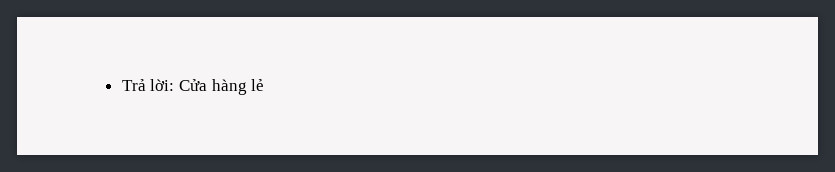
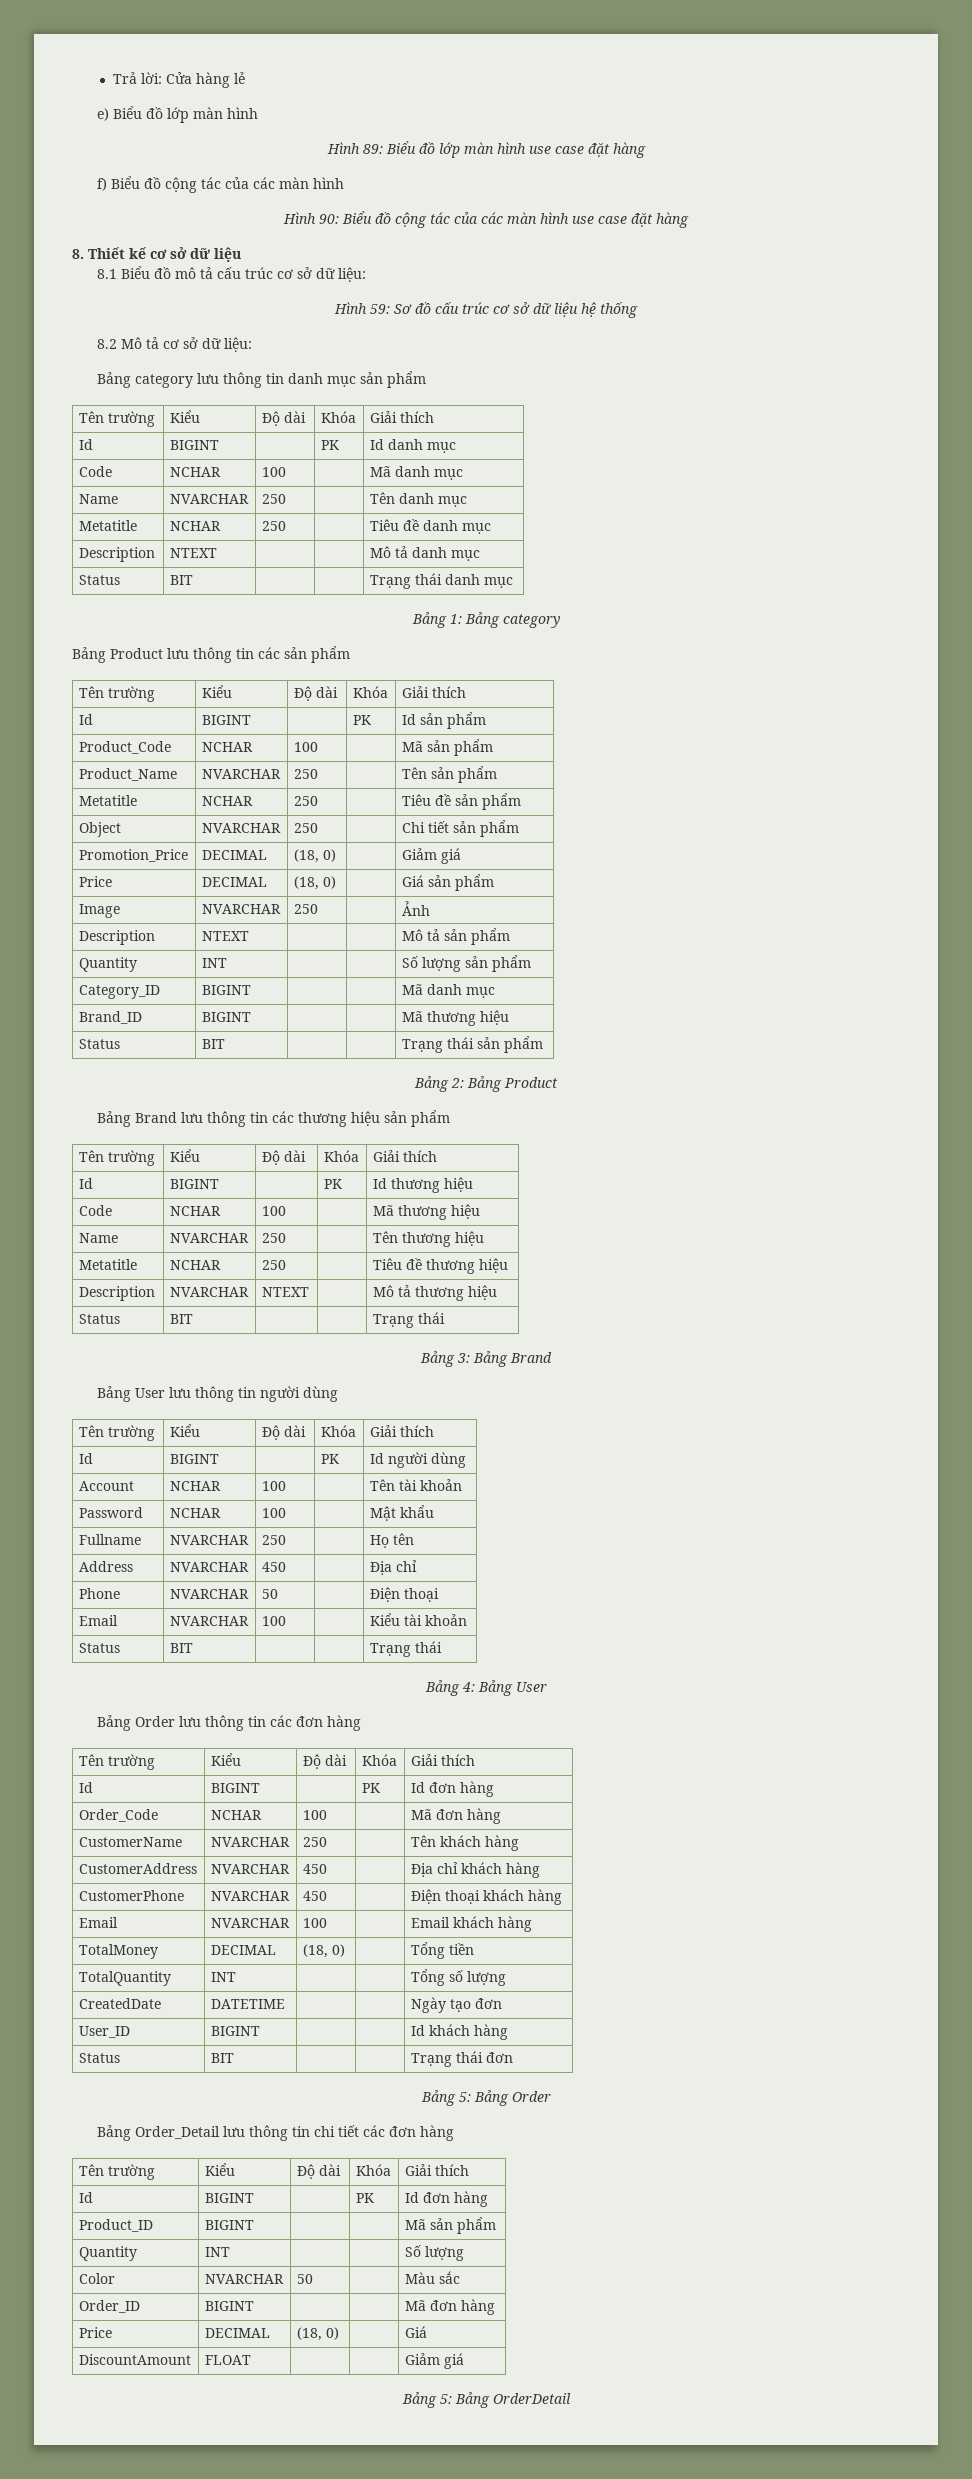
+ e) Biểu đồ lớp màn hình
+ Hình 89: Biểu đồ lớp màn hình use case đặt hàng
+ f) Biểu đồ cộng tác của các màn hình
+ Hình 90: Biểu đồ cộng tác của các màn hình use case đặt hàng
+ 8. Thiết kế cơ sở dữ liệu
+ 8.1 Biểu đồ mô tả cấu trúc cơ sở dữ liệu:
+ Hình 59: Sơ đồ cấu trúc cơ sở dữ liệu hệ thống
+ 8.2 Mô tả cơ sở dữ liệu:
+ Bảng category lưu thông tin danh mục sản phẩm
+ Tên trường | Kiểu | Độ dài | Khóa | Giải thích
+ Id | BIGINT | | PK | Id danh mục
+ Code | NCHAR | 100 | | Mã danh mục
+ Name | NVARCHAR | 250 | | Tên danh mục
+ Metatitle | NCHAR | 250 | | Tiêu đề danh mục
+ Description | NTEXT | | | Mô tả danh mục
+ Status | BIT | | | Trạng thái danh mục
+ Bảng 1: Bảng category
+ Bảng Product lưu thông tin các sản phẩm
+ Tên trường | Kiểu | Độ dài | Khóa | Giải thích
+ Id | BIGINT | | PK | Id sản phẩm
+ Product_Code | NCHAR | 100 | | Mã sản phẩm
+ Product_Name | NVARCHAR | 250 | | Tên sản phẩm
+ Metatitle | NCHAR | 250 | | Tiêu đề sản phẩm
+ Object | NVARCHAR | 250 | | Chi tiết sản phẩm
+ Promotion_Price | DECIMAL | (18, 0) | | Giảm giá
+ Price | DECIMAL | (18, 0) | | Giá sản phẩm
+ Image | NVARCHAR | 250 | | Ảnh
+ Description | NTEXT | | | Mô tả sản phẩm
+ Quantity | INT | | | Số lượng sản phẩm
+ Category_ID | BIGINT | | | Mã danh mục
+ Brand_ID | BIGINT | | | Mã thương hiệu
+ Status | BIT | | | Trạng thái sản phẩm
+ Bảng 2: Bảng Product
+ Bảng Brand lưu thông tin các thương hiệu sản phẩm
+ Tên trường | Kiểu | Độ dài | Khóa | Giải thích
+ Id | BIGINT | | PK | Id thương hiệu
+ Code | NCHAR | 100 | | Mã thương hiệu
+ Name | NVARCHAR | 250 | | Tên thương hiệu
+ Metatitle | NCHAR | 250 | | Tiêu đề thương hiệu
+ Description | NVARCHAR | NTEXT | | Mô tả thương hiệu
+ Status | BIT | | | Trạng thái
+ Bảng 3: Bảng Brand
+ Bảng User lưu thông tin người dùng
+ Tên trường | Kiểu | Độ dài | Khóa | Giải thích
+ Id | BIGINT | | PK | Id người dùng
+ Account | NCHAR | 100 | | Tên tài khoản
+ Password | NCHAR | 100 | | Mật khẩu
+ Fullname | NVARCHAR | 250 | | Họ tên
+ Address | NVARCHAR | 450 | | Địa chỉ
+ Phone | NVARCHAR | 50 | | Điện thoại
+ Email | NVARCHAR | 100 | | Kiểu tài khoản
+ Status | BIT | | | Trạng thái
+ Bảng 4: Bảng User
+ Bảng Order lưu thông tin các đơn hàng
+ Tên trường | Kiểu | Độ dài | Khóa | Giải thích
+ Id | BIGINT | | PK | Id đơn hàng
+ Order_Code | NCHAR | 100 | | Mã đơn hàng
+ CustomerName | NVARCHAR | 250 | | Tên khách hàng
+ CustomerAddress | NVARCHAR | 450 | | Địa chỉ khách hàng
+ CustomerPhone | NVARCHAR | 450 | | Điện thoại khách hàng
+ Email | NVARCHAR | 100 | | Email khách hàng
+ TotalMoney | DECIMAL | (18, 0) | | Tổng tiền
+ TotalQuantity | INT | | | Tổng số lượng
+ CreatedDate | DATETIME | | | Ngày tạo đơn
+ User_ID | BIGINT | | | Id khách hàng
+ Status | BIT | | | Trạng thái đơn
+ Bảng 5: Bảng Order
+ Bảng Order_Detail lưu thông tin chi tiết các đơn hàng
+ Tên trường | Kiểu | Độ dài | Khóa | Giải thích
+ Id | BIGINT | | PK | Id đơn hàng
+ Product_ID | BIGINT | | | Mã sản phẩm
+ Quantity | INT | | | Số lượng
+ Color | NVARCHAR | 50 | | Màu sắc
+ Order_ID | BIGINT | | | Mã đơn hàng
+ Price | DECIMAL | (18, 0) | | Giá
+ DiscountAmount | FLOAT | | | Giảm giá
+ Bảng 5: Bảng OrderDetail

